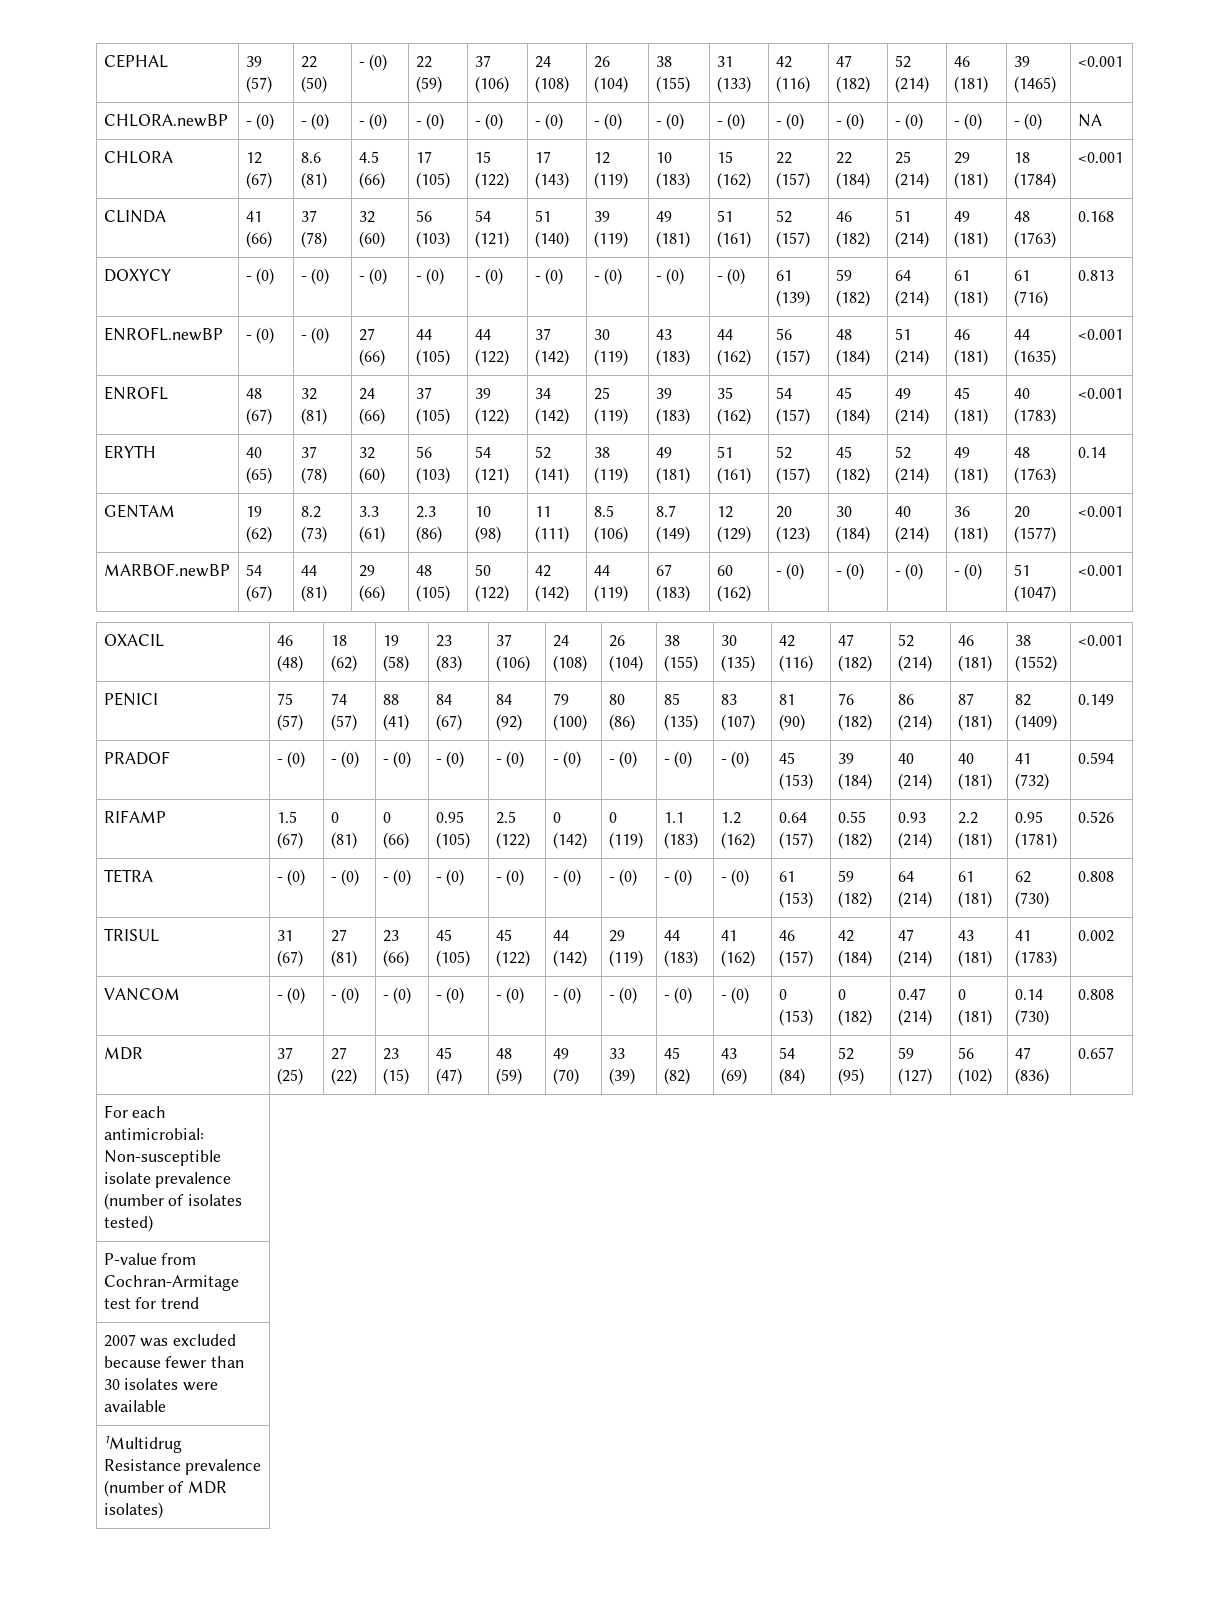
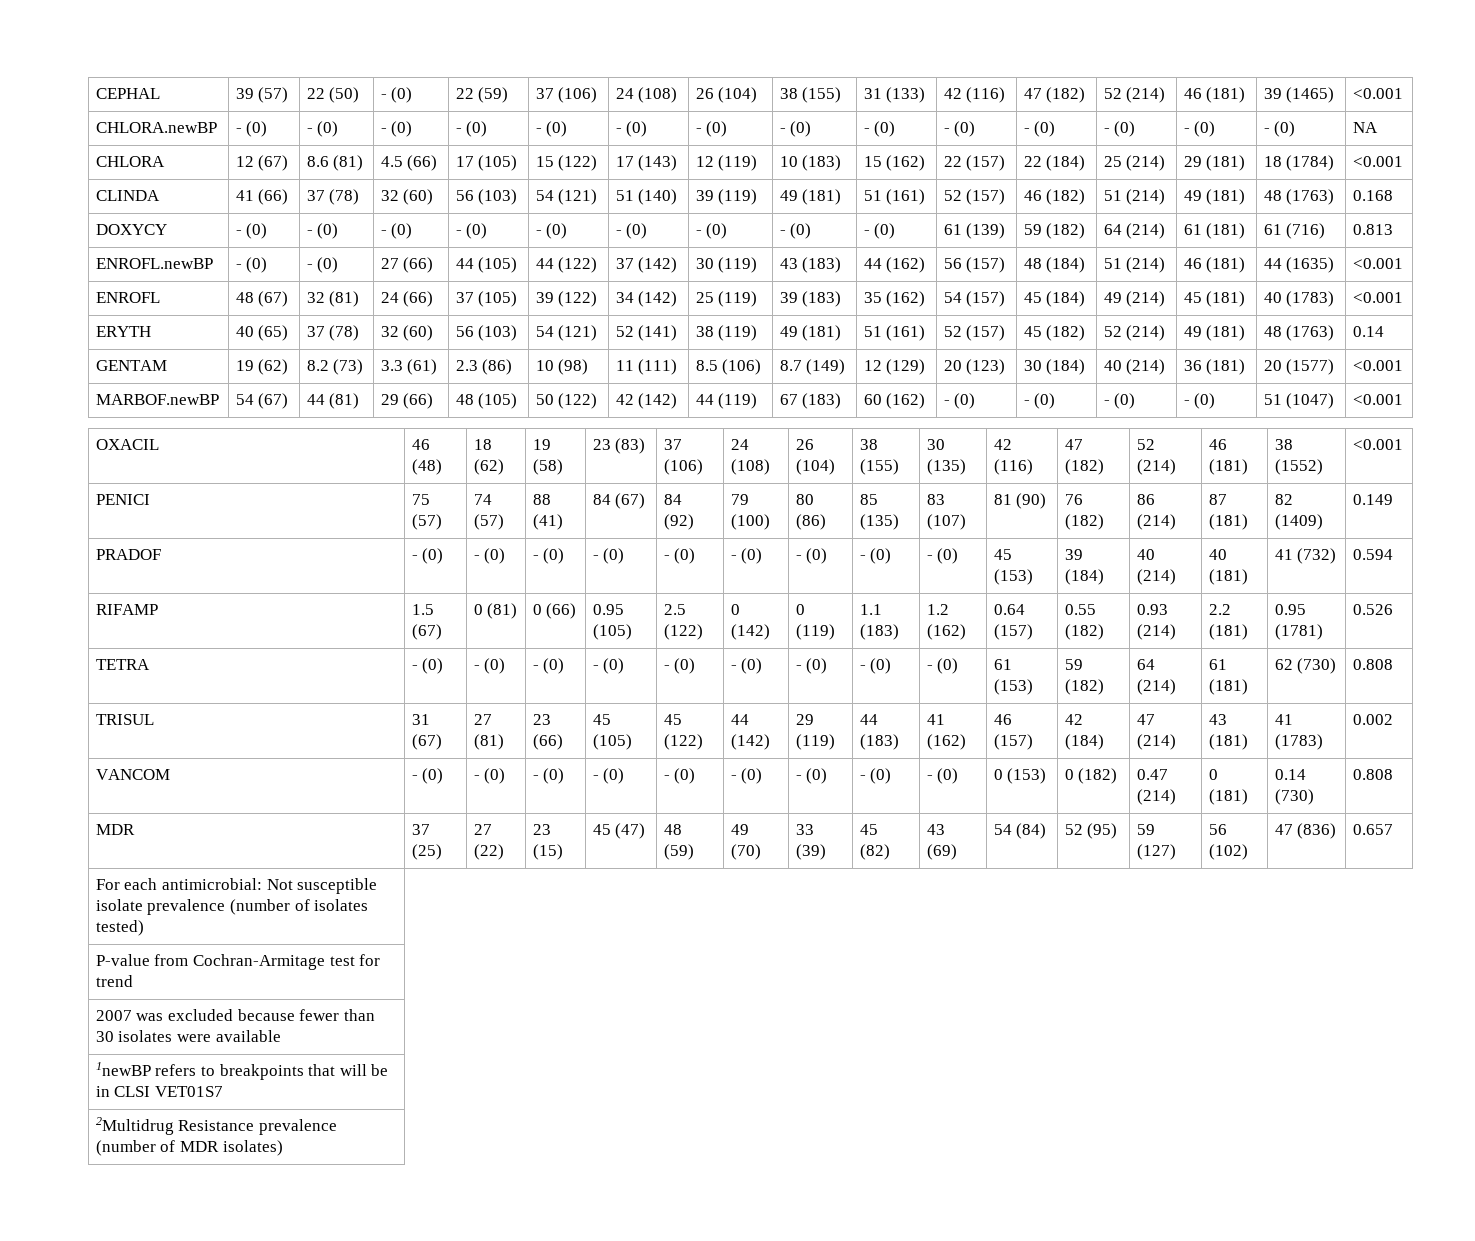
- For each antimicrobial: Non-susceptible isolate prevalence (number of isolates tested)
+ For each antimicrobial: Not susceptible isolate prevalence (number of isolates tested)
- 1Multidrug Resistance prevalence (number of MDR isolates)
+ 1newBP refers to breakpoints that will be in CLSI VET01S7
+ 2Multidrug Resistance prevalence (number of MDR isolates)

